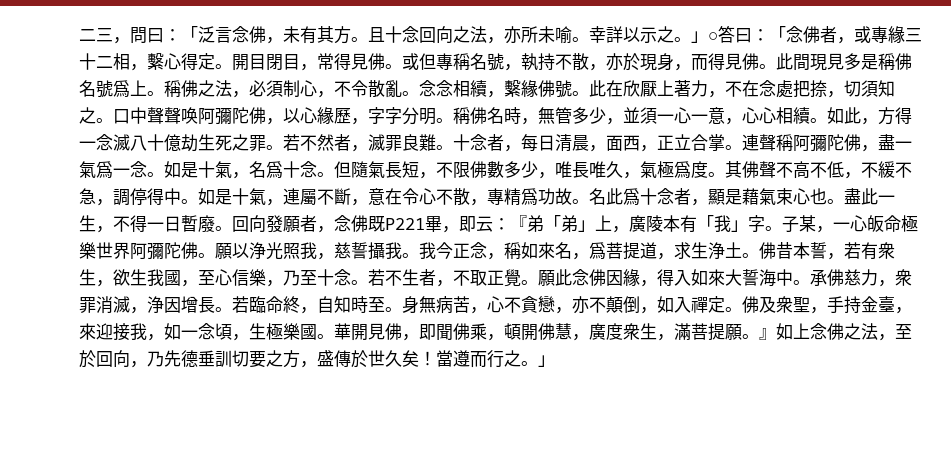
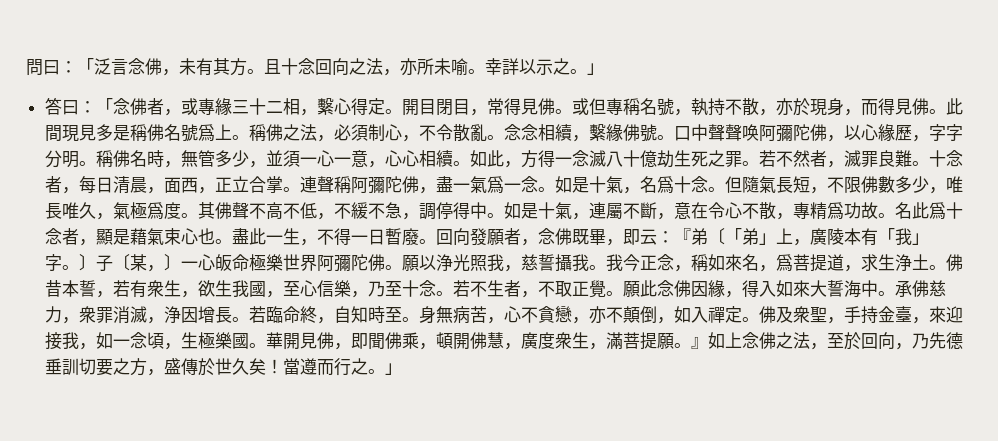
- 二三，問曰：「泛言念佛，未有其方。
+ 問曰：「泛言念佛，未有其方。
- 幸詳以示之。」○答曰：「念佛者，或專緣三十二相，繫心得定。
+ 幸詳以示之。」
+ 答曰：「念佛者，或專緣三十二相，繫心得定。
- 此在欣厭上著力，不在念處把捺，切須知之。
- 回向發願者，念佛既P221畢，即云：『弟「弟」上，廣陵本有「我」字。
+ 回向發願者，念佛既畢，即云：『弟〔「弟」上，廣陵本有「我」字。
- 子某，一心皈命極樂世界阿彌陀佛。
+ 〕子〔某，〕一心皈命極樂世界阿彌陀佛。

